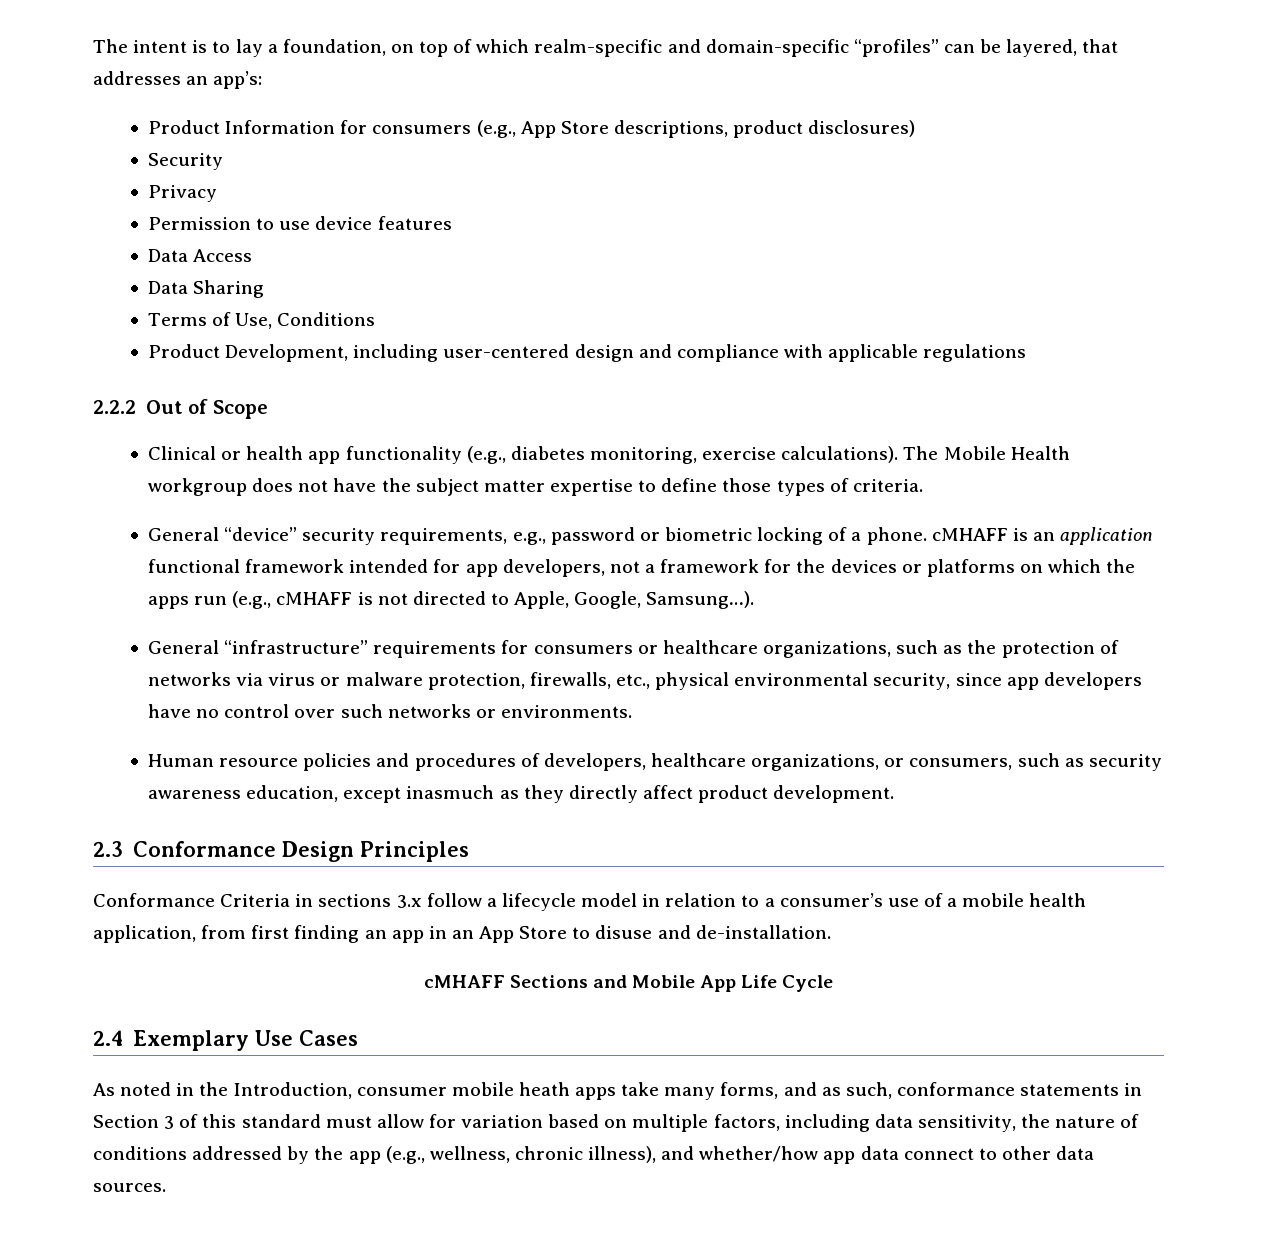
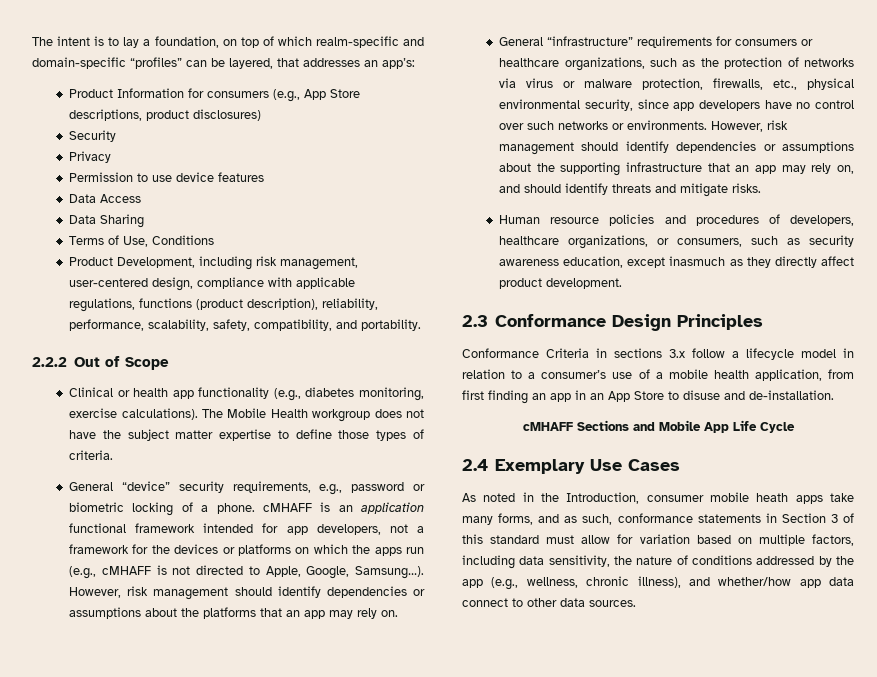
- Product Development, including user-centered design and compliance with applicable regulations
+ Product Development, including risk management, user-centered design, compliance with applicable regulations, functions (product description), reliability, performance, scalability, safety, compatibility, and portability.
+ However, risk management should identify dependencies or assumptions about the platforms that an app may rely on.
+ However, risk management should identify dependencies or assumptions about the supporting infrastructure that an app may rely on, and should identify threats and mitigate risks.

